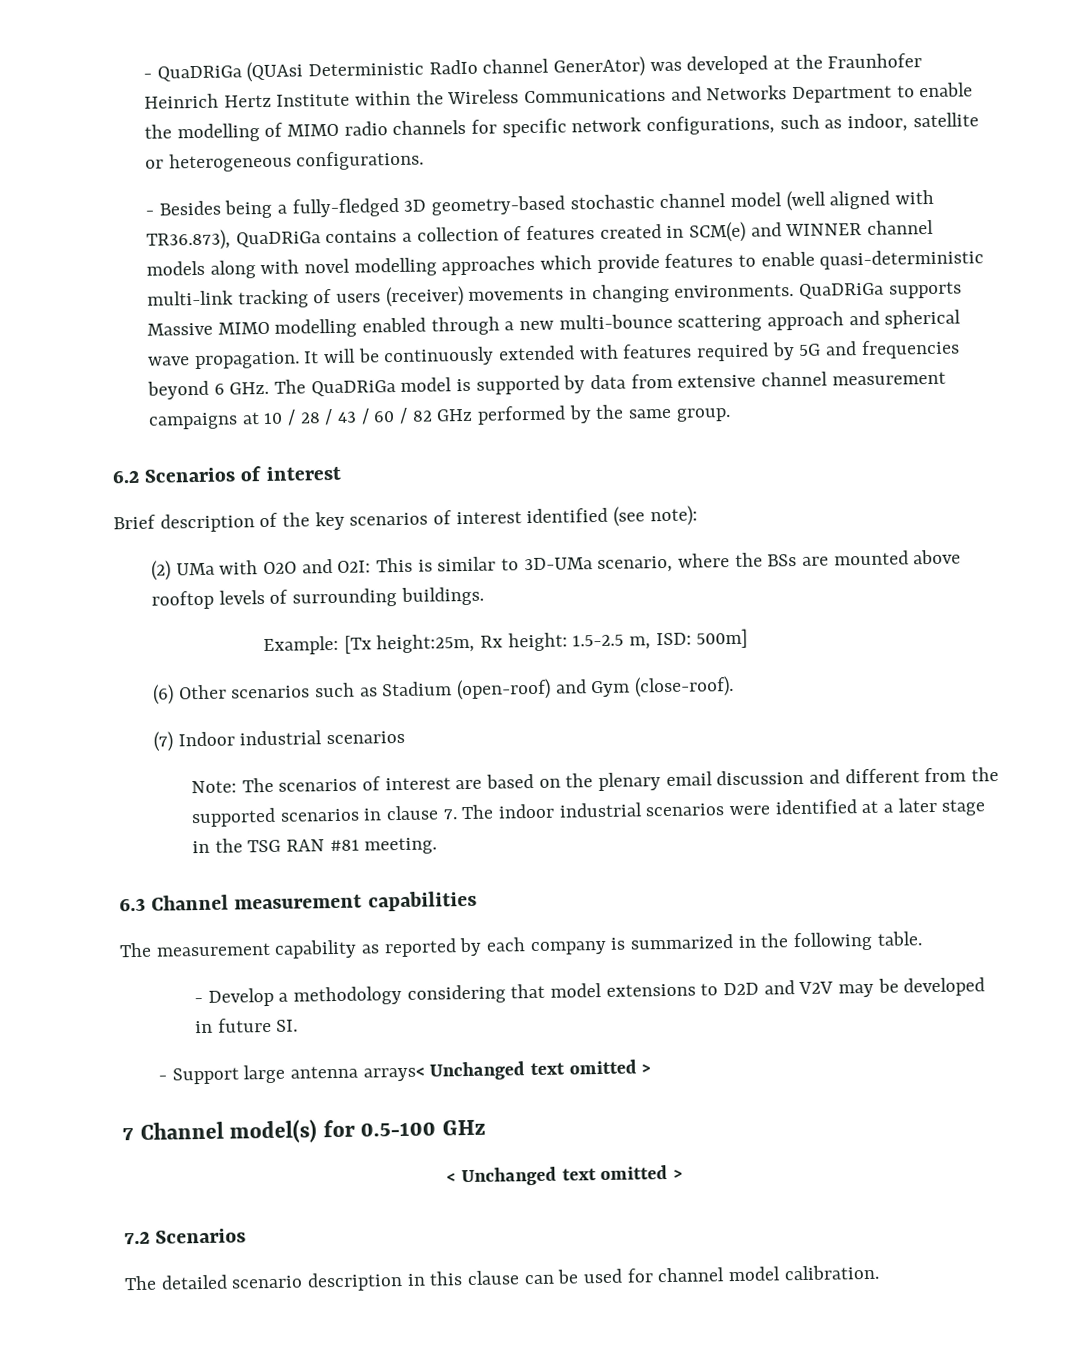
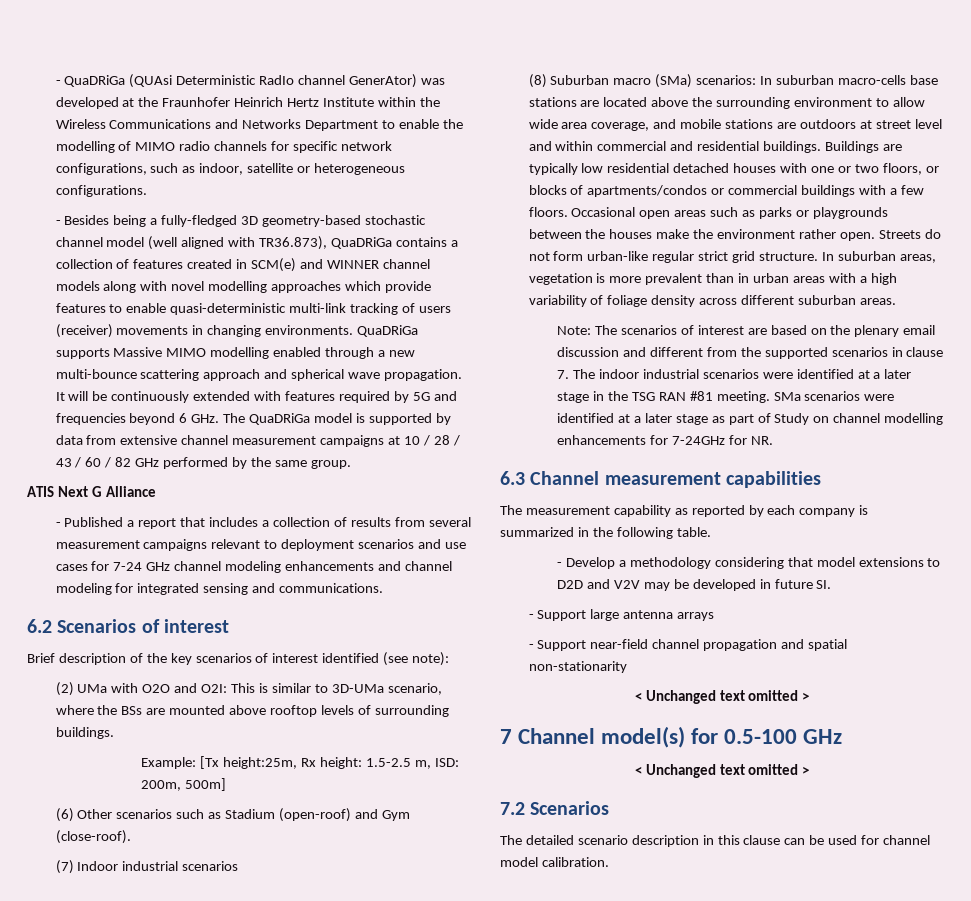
+ ATIS Next G Alliance
+ - Published a report that includes a collection of results from several measurement campaigns relevant to deployment scenarios and use cases for 7-24 GHz channel modeling enhancements and channel modeling for integrated sensing and communications.
- Example: [Tx height:25m, Rx height: 1.5-2.5 m, ISD: 500m]
+ Example: [Tx height:25m, Rx height: 1.5-2.5 m, ISD: 200m, 500m]
+ (8) Suburban macro (SMa) scenarios: In suburban macro-cells base stations are located above the surrounding environment to allow wide area coverage, and mobile stations are outdoors at street level and within commercial and residential buildings. Buildings are typically low residential detached houses with one or two floors, or blocks of apartments/condos or commercial buildings with a few floors. Occasional open areas such as parks or playgrounds between the houses make the environment rather open. Streets do not form urban-like regular strict grid structure. In suburban areas, vegetation is more prevalent than in urban areas with a high variability of foliage density across different suburban areas.
+ SMa scenarios were identified at a later stage as part of Study on channel modelling enhancements for 7-24GHz for NR.
- - Support large antenna arrays< Unchanged text omitted >
+ - Support large antenna arrays
+ - Support near-field channel propagation and spatial non-stationarity
+ < Unchanged text omitted >

